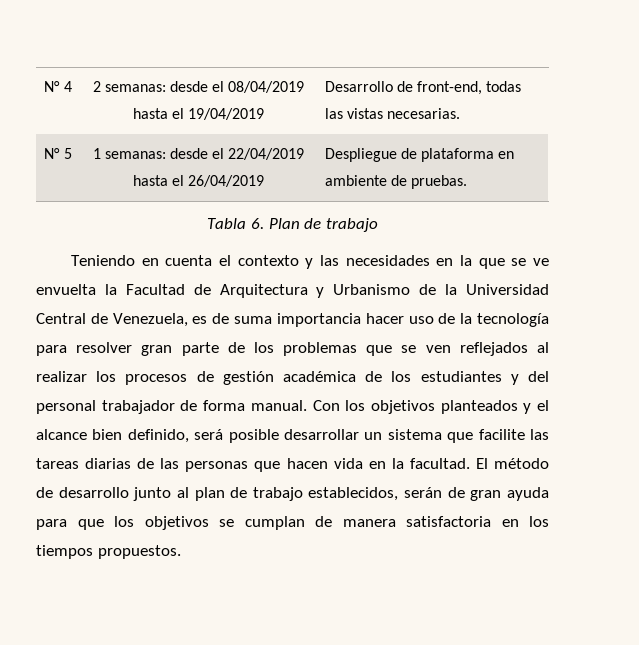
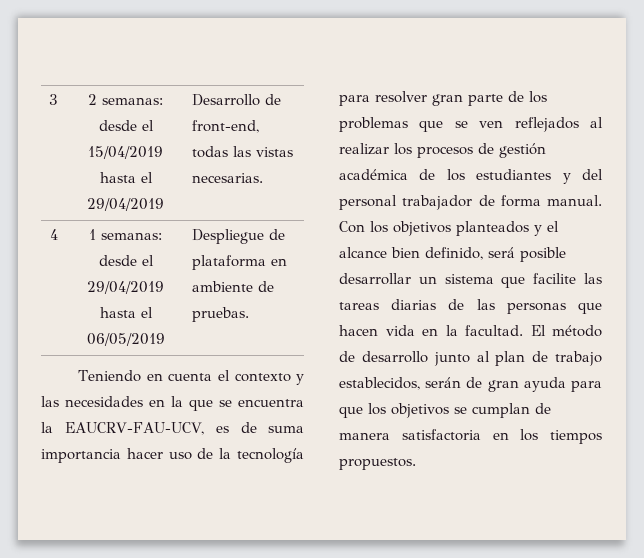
- N° 4 | 2 semanas: desde el 08/04/2019 hasta el 19/04/2019 | Desarrollo de front-end, todas las vistas necesarias.
+ 3 | 2 semanas: desde el 15/04/2019 hasta el 29/04/2019 | Desarrollo de front-end, todas las vistas necesarias.
- N° 5 | 1 semanas: desde el 22/04/2019 hasta el 26/04/2019 | Despliegue de plataforma en ambiente de pruebas.
+ 4 | 1 semanas: desde el 29/04/2019 hasta el 06/05/2019 | Despliegue de plataforma en ambiente de pruebas.
- Tabla 6. Plan de trabajo
- Teniendo en cuenta el contexto y las necesidades en la que se ve envuelta la Facultad de Arquitectura y Urbanismo de la Universidad Central de Venezuela, es de suma importancia hacer uso de la tecnología para resolver gran parte de los problemas que se ven reflejados al realizar los procesos de gestión académica de los estudiantes y del personal trabajador de forma manual.
+ Teniendo en cuenta el contexto y las necesidades en la que se encuentra la EAUCRV-FAU-UCV, es de suma importancia hacer uso de la tecnología para resolver gran parte de los problemas que se ven reflejados al realizar los procesos de gestión académica de los estudiantes y del personal trabajador de forma manual.

